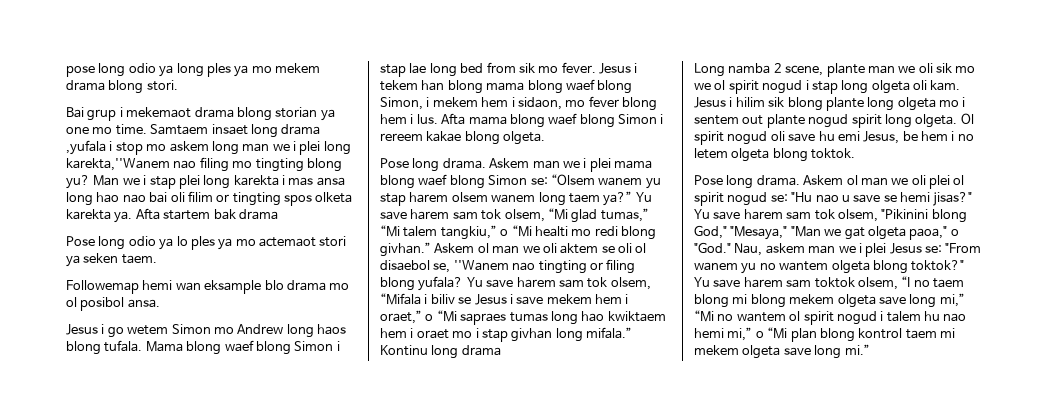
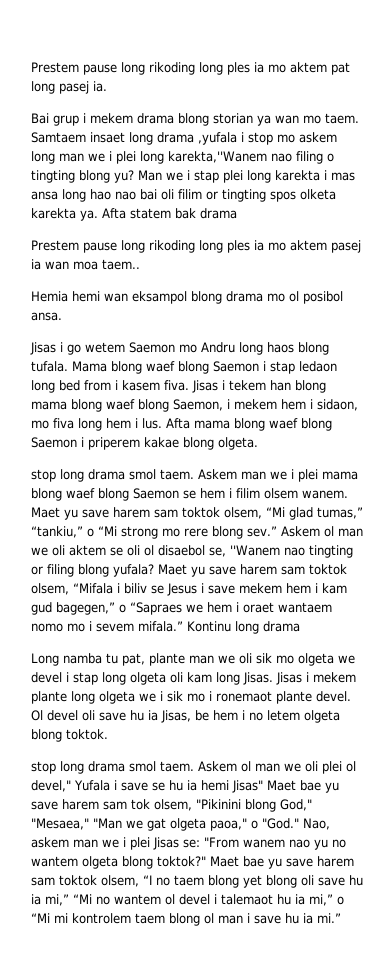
- pose long odio ya long ples ya mo mekem drama blong stori.
+ Prestem pause long rikoding long ples ia mo aktem pat long pasej ia.
- Bai grup i mekemaot drama blong storian ya one mo time.
+ Bai grup i mekem drama blong storian ya wan mo taem.
- Samtaem insaet long drama ,yufala i stop mo askem long man we i plei long karekta,''Wanem nao filing mo tingting blong yu?
+ Samtaem insaet long drama ,yufala i stop mo askem long man we i plei long karekta,''Wanem nao filing o tingting blong yu?
- Afta startem bak drama
+ Afta statem bak drama
- Pose long odio ya lo ples ya mo actemaot stori ya seken taem.
- Followemap hemi wan eksample blo drama mo ol posibol ansa.
+ Prestem pause long rikoding long ples ia mo aktem pasej ia wan moa taem..
+ Hemia hemi wan eksampol blong drama mo ol posibol ansa.
- Jesus i go wetem Simon mo Andrew long haos blong tufala.
+ Jisas i go wetem Saemon mo Andru long haos blong tufala.
- Mama blong waef blong Simon i stap lae long bed from sik mo fever. Jesus i tekem han blong mama blong waef blong Simon, i mekem hem i sidaon, mo fever blong hem i lus.
+ Mama blong waef blong Saemon i stap ledaon long bed from i kasem fiva. Jisas i tekem han blong mama blong waef blong Saemon, i mekem hem i sidaon, mo fiva long hem i lus.
- Afta mama blong waef blong Simon i rereem kakae blong olgeta.
- Pose long drama.
+ Afta mama blong waef blong Saemon i priperem kakae blong olgeta.
+ stop long drama smol taem.
- Askem man we i plei mama blong waef blong Simon se: “Olsem wanem yu stap harem olsem wanem long taem ya?” Yu save harem sam tok olsem, “Mi glad tumas,” “Mi talem tangkiu,” o “Mi healti mo redi blong givhan.”
+ Askem man we i plei mama blong waef blong Saemon se hem i filim olsem wanem. Maet yu save harem sam toktok olsem, “Mi glad tumas,” “tankiu,” o “Mi strong mo rere blong sev.”
- Yu save harem sam tok olsem, “Mifala i biliv se Jesus i save mekem hem i oraet,” o “Mi sapraes tumas long hao kwiktaem hem i oraet mo i stap givhan long mifala.”
+ Maet yu save harem sam toktok olsem, “Mifala i biliv se Jesus i save mekem hem i kam gud bagegen,” o “Sapraes we hem i oraet wantaem nomo mo i sevem mifala.”
- Long namba 2 scene, plante man we oli sik mo we ol spirit nogud i stap long olgeta oli kam. Jesus i hilim sik blong plante long olgeta mo i sentem out plante nogud spirit long olgeta. Ol spirit nogud oli save hu emi Jesus, be hem i no letem olgeta blong toktok.
- Pose long drama.
+ Long namba tu pat, plante man we oli sik mo olgeta we devel i stap long olgeta oli kam long Jisas. Jisas i mekem plante long olgeta we i sik mo i ronemaot plante devel. Ol devel oli save hu ia Jisas, be hem i no letem olgeta blong toktok.
+ stop long drama smol taem.
- Askem ol man we oli plei ol spirit nogud se: "Hu nao u save se hemi jisas?" Yu save harem sam tok olsem, "Pikinini blong God," "Mesaya," "Man we gat olgeta paoa," o "God." Nau, askem man we i plei Jesus se: "From wanem yu no wantem olgeta blong toktok?"
+ Askem ol man we oli plei ol devel," Yufala i save se hu ia hemi Jisas" Maet bae yu save harem sam tok olsem, "Pikinini blong God," "Mesaea," "Man we gat olgeta paoa," o "God." Nao, askem man we i plei Jisas se: "From wanem nao yu no wantem olgeta blong toktok?"
- Yu save harem sam toktok olsem, “I no taem blong mi blong mekem olgeta save long mi,” “Mi no wantem ol spirit nogud i talem hu nao hemi mi,” o “Mi plan blong kontrol taem mi mekem olgeta save long mi.”
+ Maet bae yu save harem sam toktok olsem, “I no taem blong yet blong oli save hu ia mi,” “Mi no wantem ol devel i talemaot hu ia mi,” o “Mi mi kontrolem taem blong ol man i save hu ia mi.”

